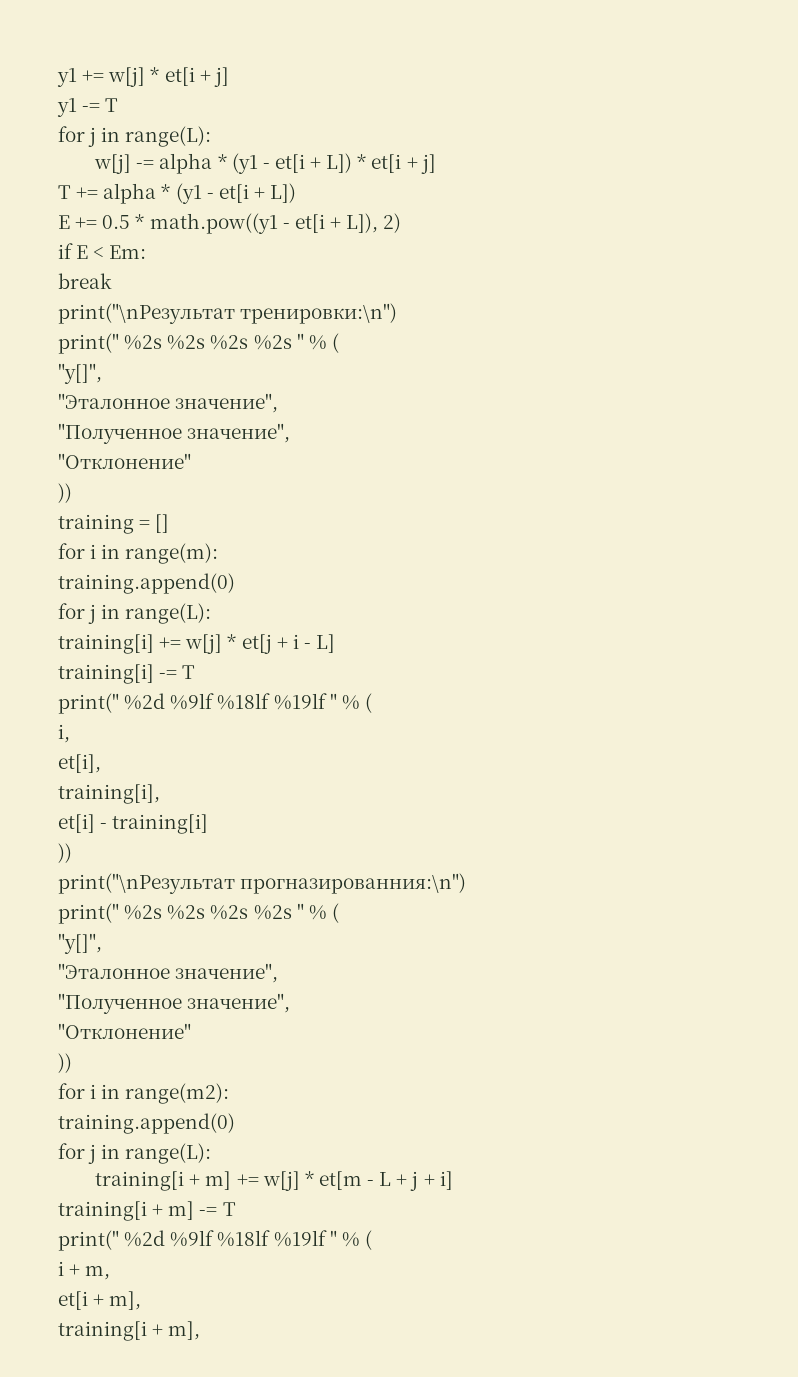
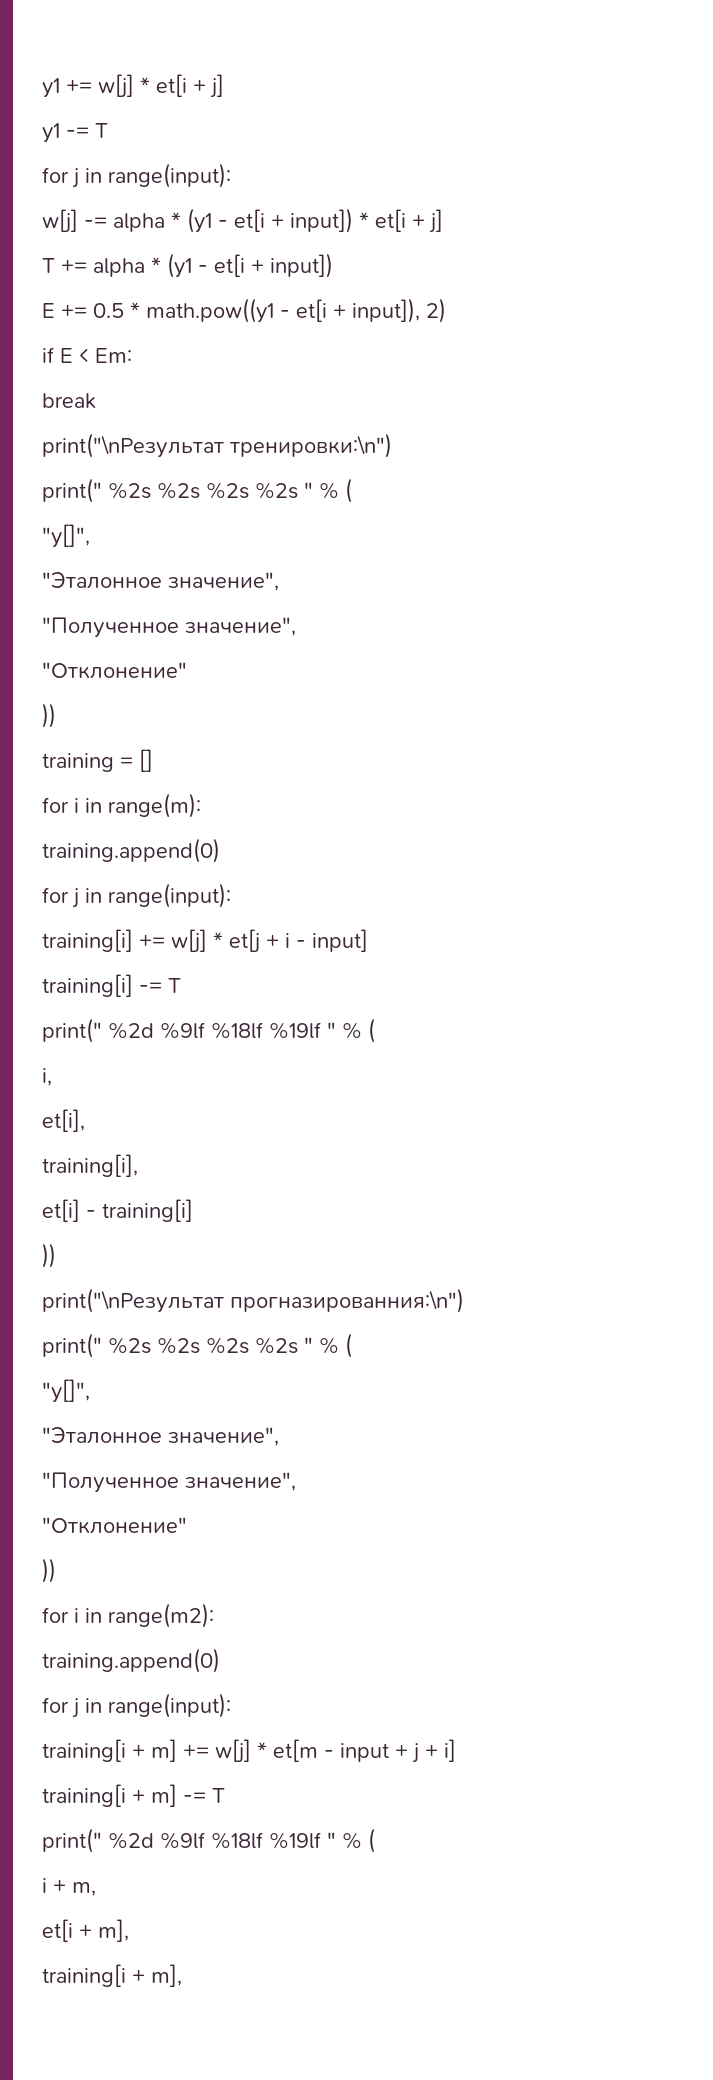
  y1 -= T
- for j in range(L):
+ for j in range(input):
- w[j] -= alpha * (y1 - et[i + L]) * et[i + j]
+ w[j] -= alpha * (y1 - et[i + input]) * et[i + j]
- T += alpha * (y1 - et[i + L])
+ T += alpha * (y1 - et[i + input])
- E += 0.5 * math.pow((y1 - et[i + L]), 2)
+ E += 0.5 * math.pow((y1 - et[i + input]), 2)
  for i in range(m):
  training.append(0)
- for j in range(L):
+ for j in range(input):
- training[i] += w[j] * et[j + i - L]
+ training[i] += w[j] * et[j + i - input]
  for i in range(m2):
  training.append(0)
- for j in range(L):
+ for j in range(input):
- training[i + m] += w[j] * et[m - L + j + i]
+ training[i + m] += w[j] * et[m - input + j + i]

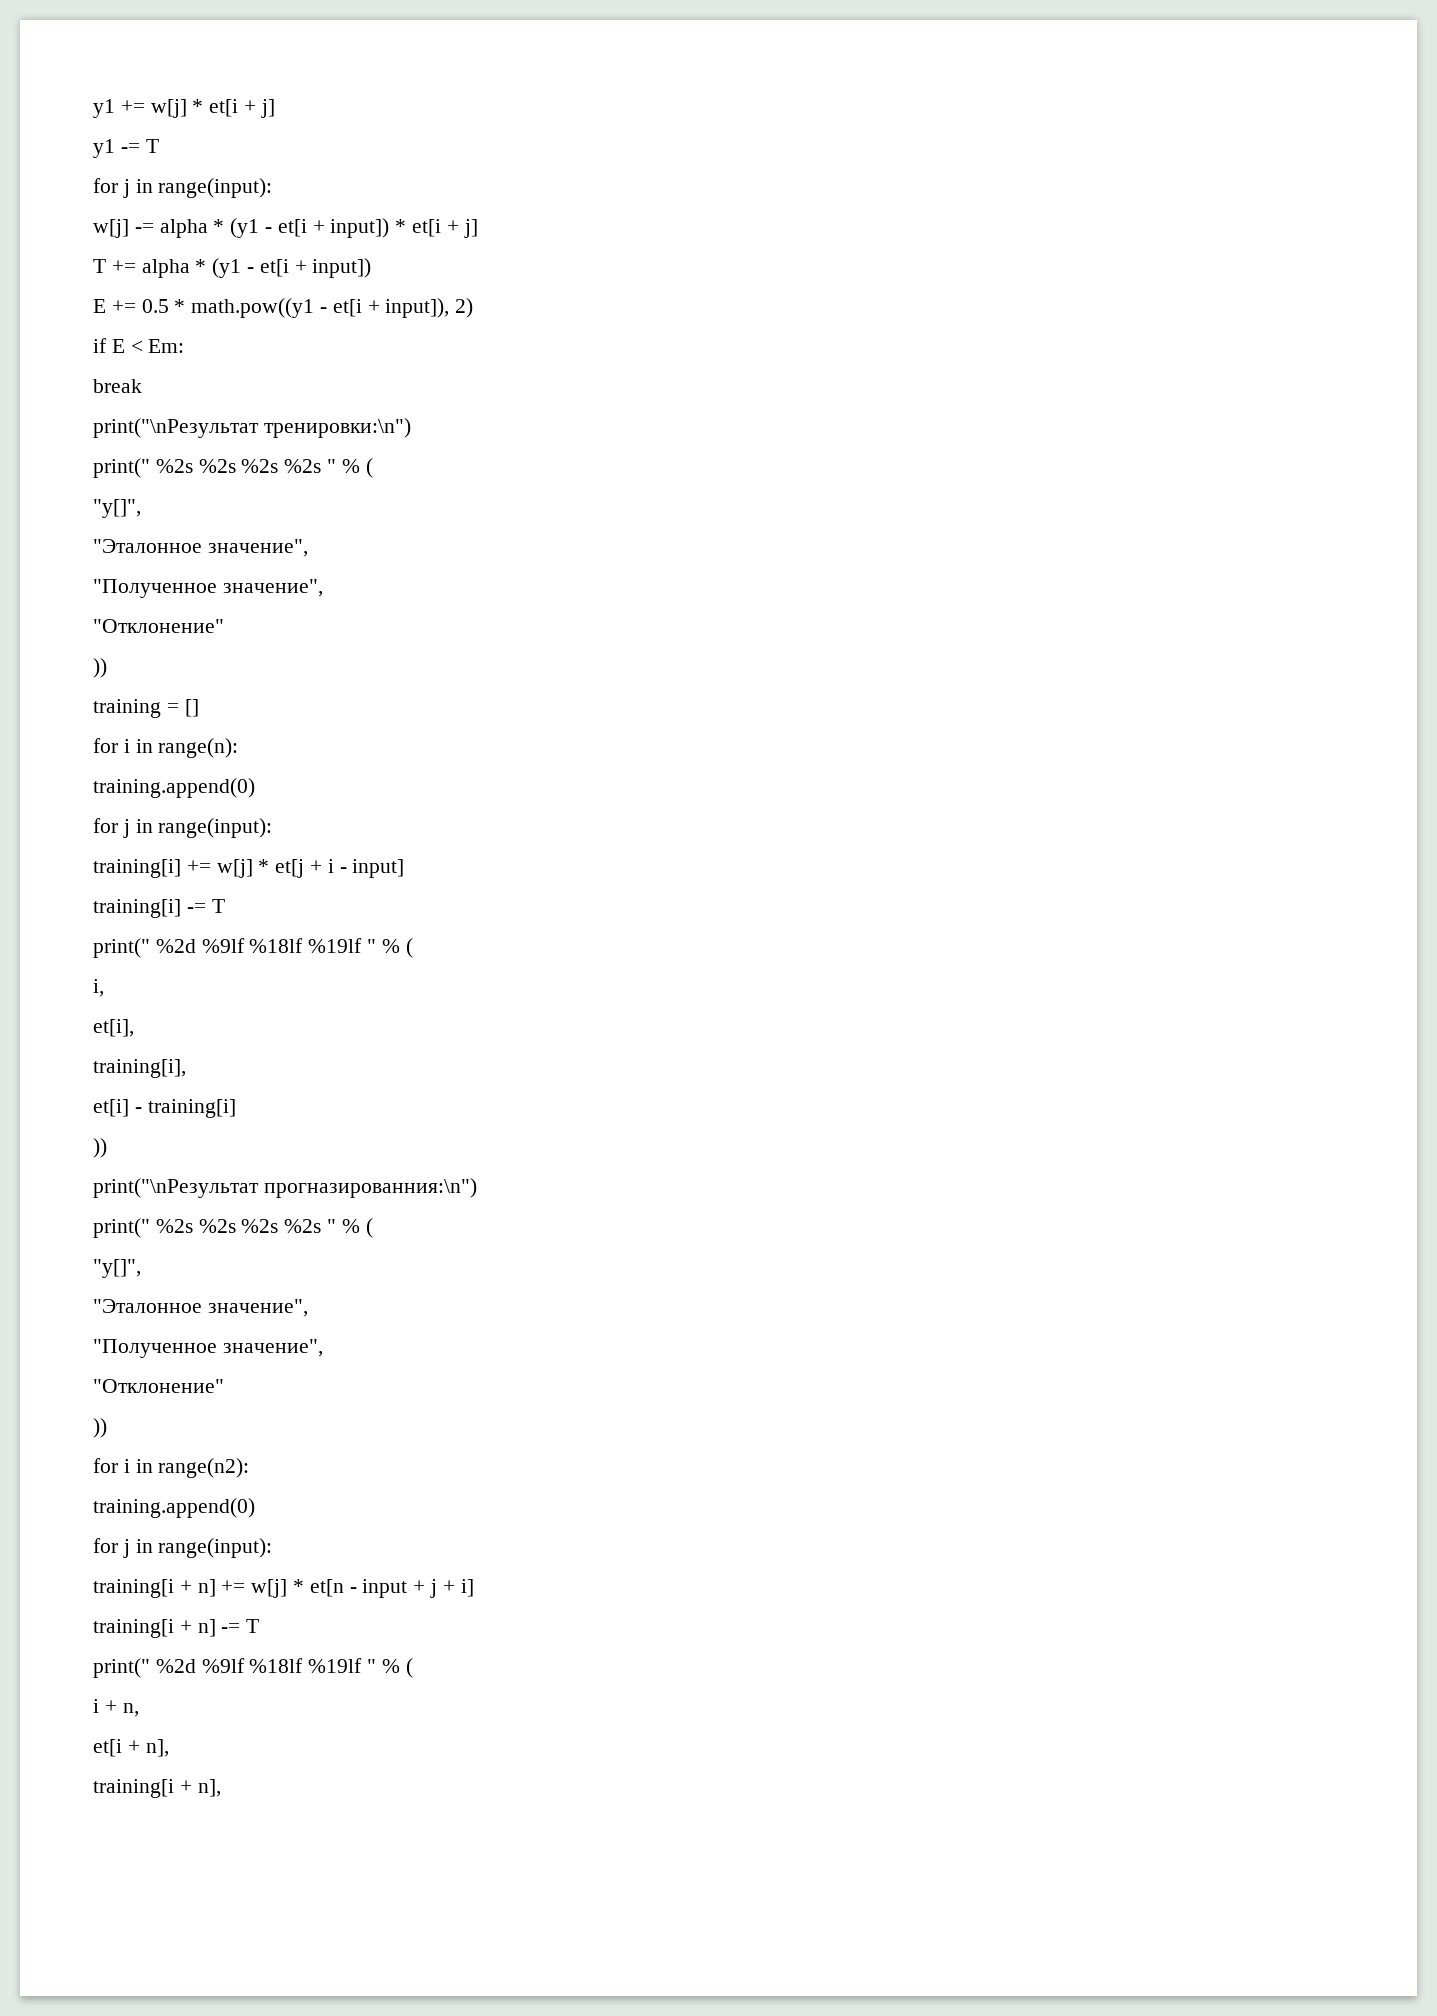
- for i in range(m):
+ for i in range(n):
- for i in range(m2):
+ for i in range(n2):
- training[i + m] += w[j] * et[m - input + j + i]
+ training[i + n] += w[j] * et[n - input + j + i]
- training[i + m] -= T
+ training[i + n] -= T
- i + m,
- et[i + m],
- training[i + m],
+ i + n,
+ et[i + n],
+ training[i + n],

